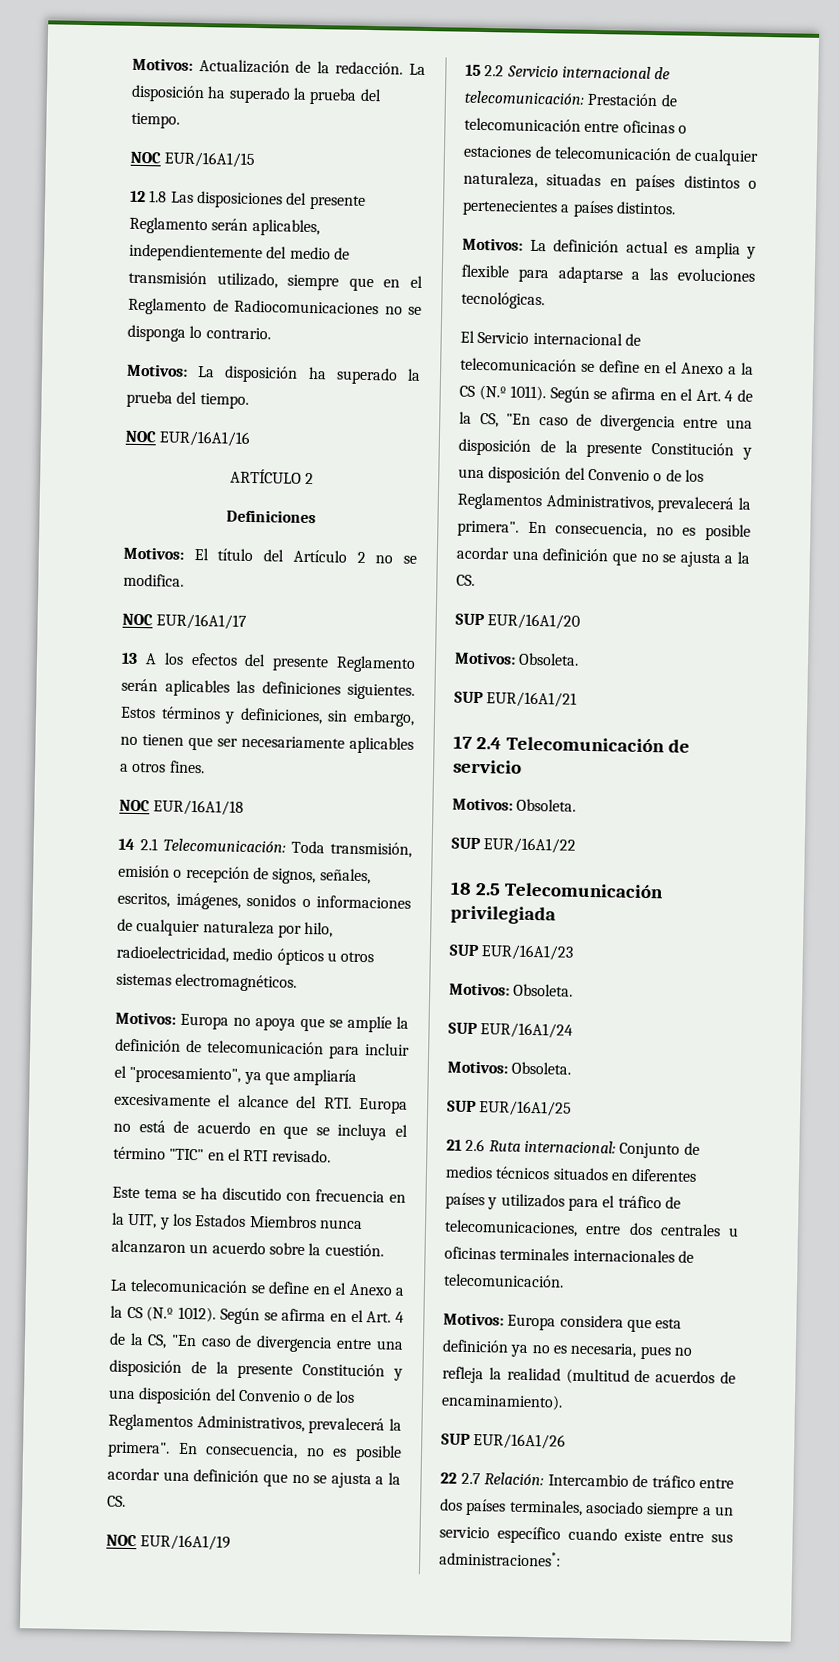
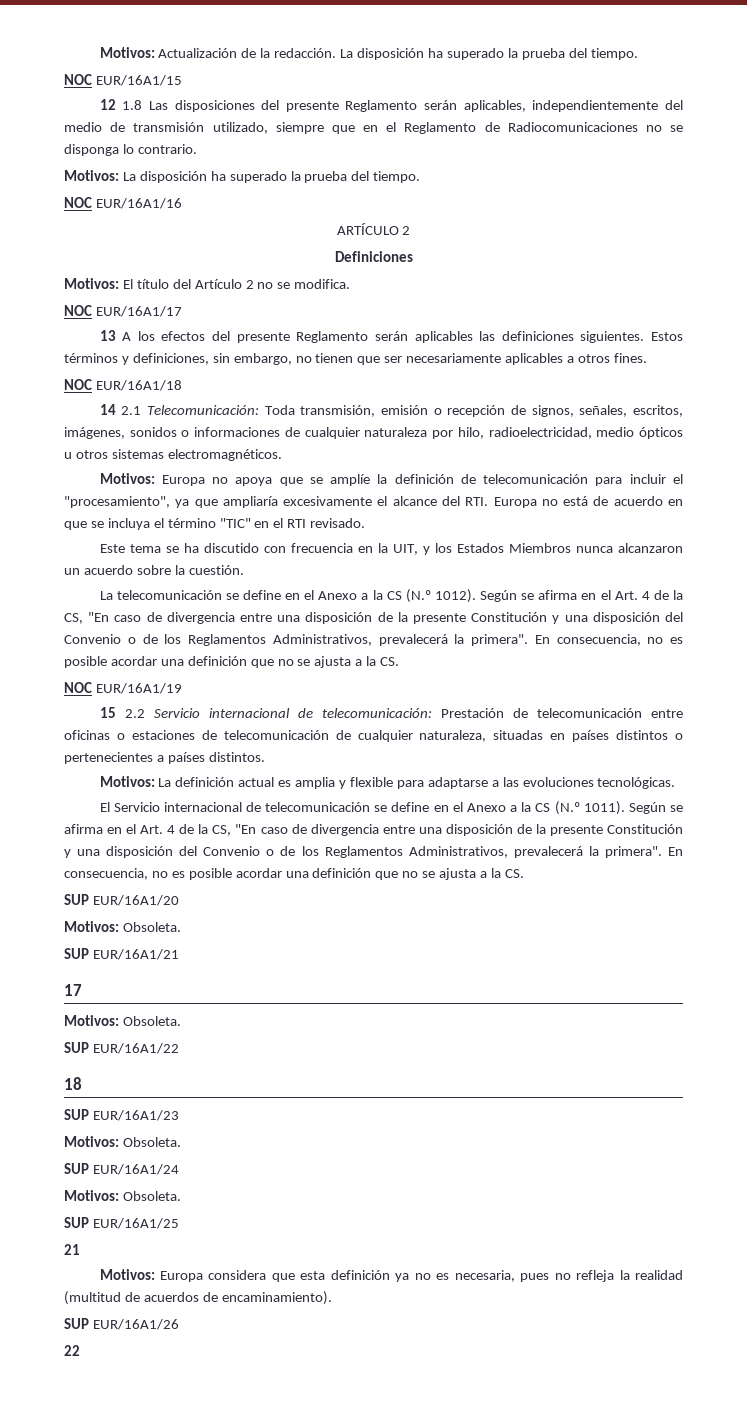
- 17 2.4 Telecomunicación de servicio
+ 17
- 18 2.5 Telecomunicación privilegiada
+ 18
- 21 2.6 Ruta internacional: Conjunto de medios técnicos situados en diferentes países y utilizados para el tráfico de telecomunicaciones, entre dos centrales u oficinas terminales internacionales de telecomunicación.
+ 21
- 22 2.7 Relación: Intercambio de tráfico entre dos países terminales, asociado siempre a un servicio específico cuando existe entre sus administraciones*:
+ 22

